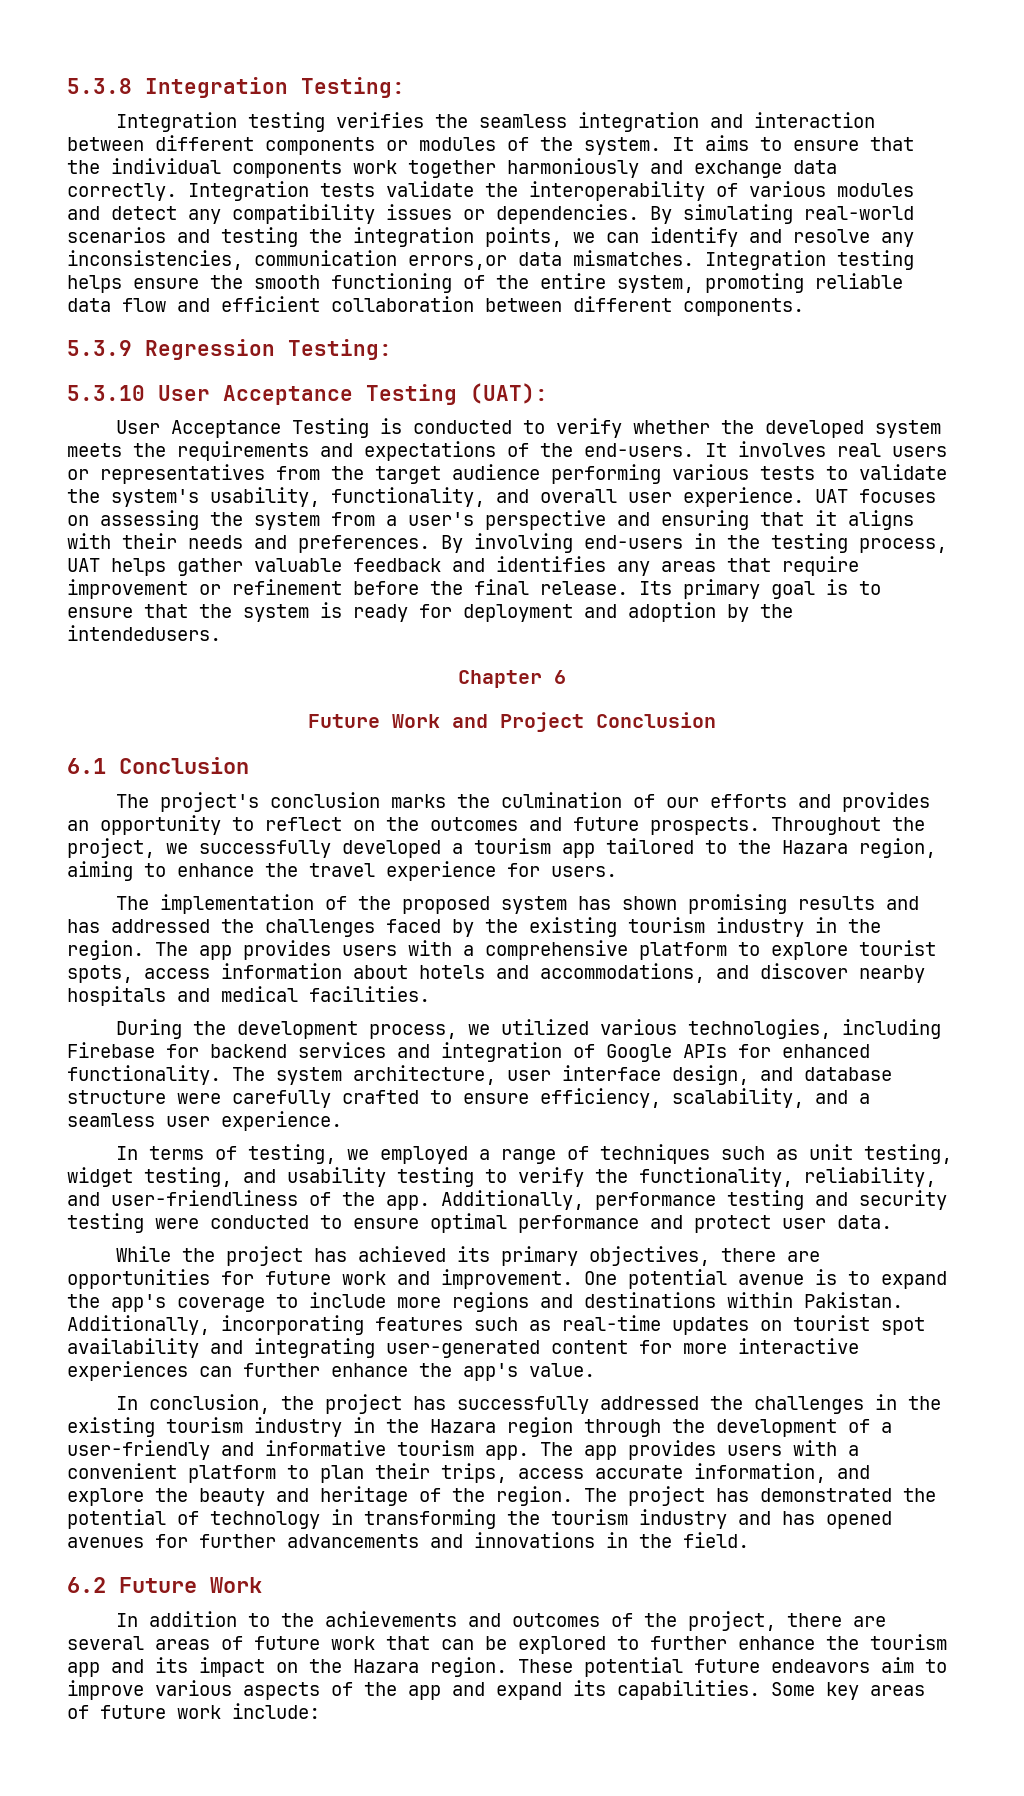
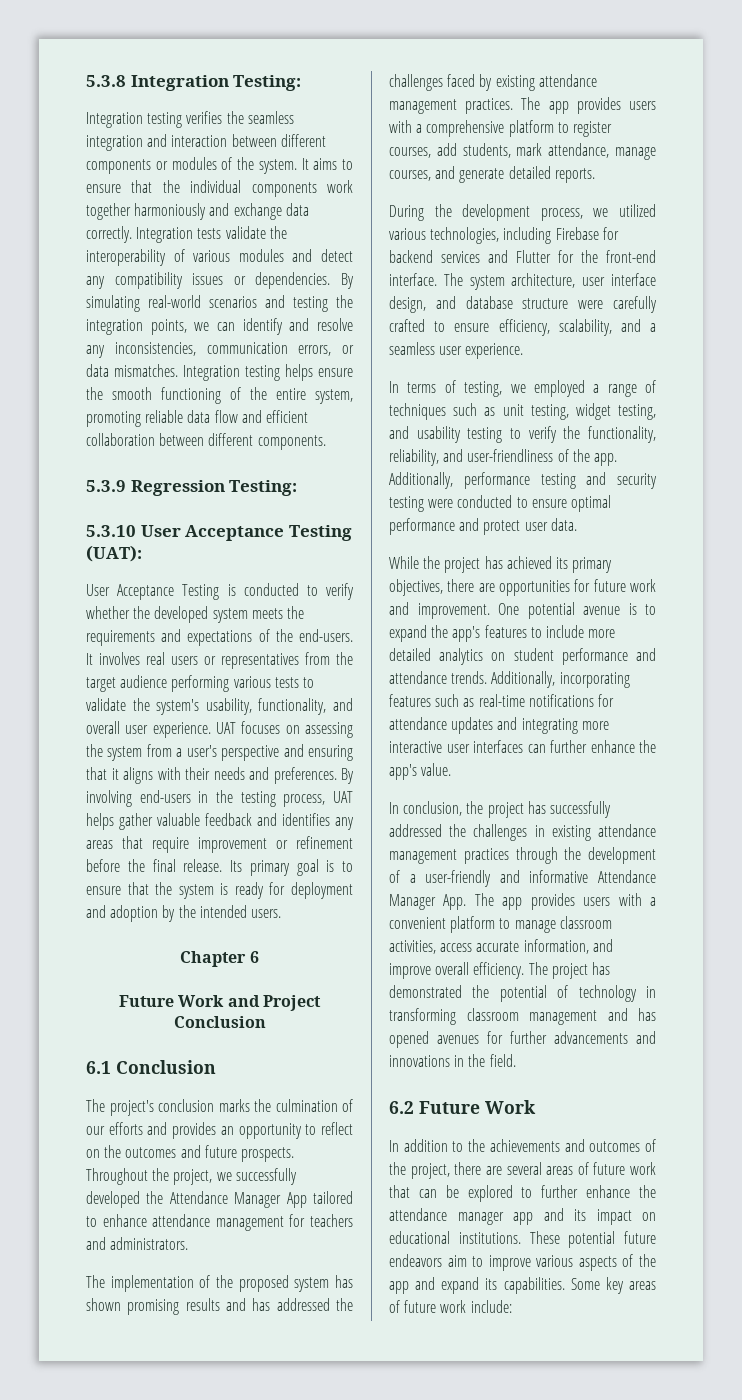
- By simulating real-world scenarios and testing the integration points, we can identify and resolve any inconsistencies, communication errors,or data mismatches.
+ By simulating real-world scenarios and testing the integration points, we can identify and resolve any inconsistencies, communication errors, or data mismatches.
- Its primary goal is to ensure that the system is ready for deployment and adoption by the intendedusers.
+ Its primary goal is to ensure that the system is ready for deployment and adoption by the intended users.
- Throughout the project, we successfully developed a tourism app tailored to the Hazara region, aiming to enhance the travel experience for users.
+ Throughout the project, we successfully developed the Attendance Manager App tailored to enhance attendance management for teachers and administrators.
- The implementation of the proposed system has shown promising results and has addressed the challenges faced by the existing tourism industry in the region.
+ The implementation of the proposed system has shown promising results and has addressed the challenges faced by existing attendance management practices.
- The app provides users with a comprehensive platform to explore tourist spots, access information about hotels and accommodations, and discover nearby hospitals and medical facilities.
+ The app provides users with a comprehensive platform to register courses, add students, mark attendance, manage courses, and generate detailed reports.
- During the development process, we utilized various technologies, including Firebase for backend services and integration of Google APIs for enhanced functionality.
+ During the development process, we utilized various technologies, including Firebase for backend services and Flutter for the front-end interface.
- One potential avenue is to expand the app's coverage to include more regions and destinations within Pakistan.
+ One potential avenue is to expand the app's features to include more detailed analytics on student performance and attendance trends.
- Additionally, incorporating features such as real-time updates on tourist spot availability and integrating user-generated content for more interactive experiences can further enhance the app's value.
+ Additionally, incorporating features such as real-time notifications for attendance updates and integrating more interactive user interfaces can further enhance the app's value.
- In conclusion, the project has successfully addressed the challenges in the existing tourism industry in the Hazara region through the development of a user-friendly and informative tourism app. The app provides users with a convenient platform to plan their trips, access accurate information, and explore the beauty and heritage of the region.
+ In conclusion, the project has successfully addressed the challenges in existing attendance management practices through the development of a user-friendly and informative Attendance Manager App. The app provides users with a convenient platform to manage classroom activities, access accurate information, and improve overall efficiency.
- The project has demonstrated the potential of technology in transforming the tourism industry and has opened avenues for further advancements and innovations in the field.
+ The project has demonstrated the potential of technology in transforming classroom management and has opened avenues for further advancements and innovations in the field.
- In addition to the achievements and outcomes of the project, there are several areas of future work that can be explored to further enhance the tourism app and its impact on the Hazara region.
+ In addition to the achievements and outcomes of the project, there are several areas of future work that can be explored to further enhance the attendance manager app and its impact on educational institutions.

